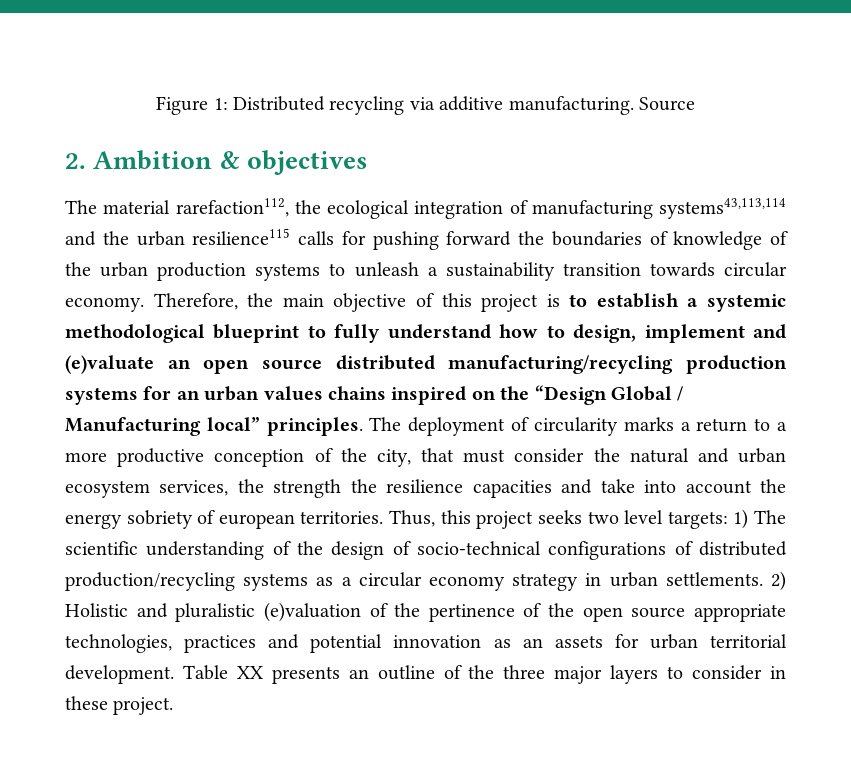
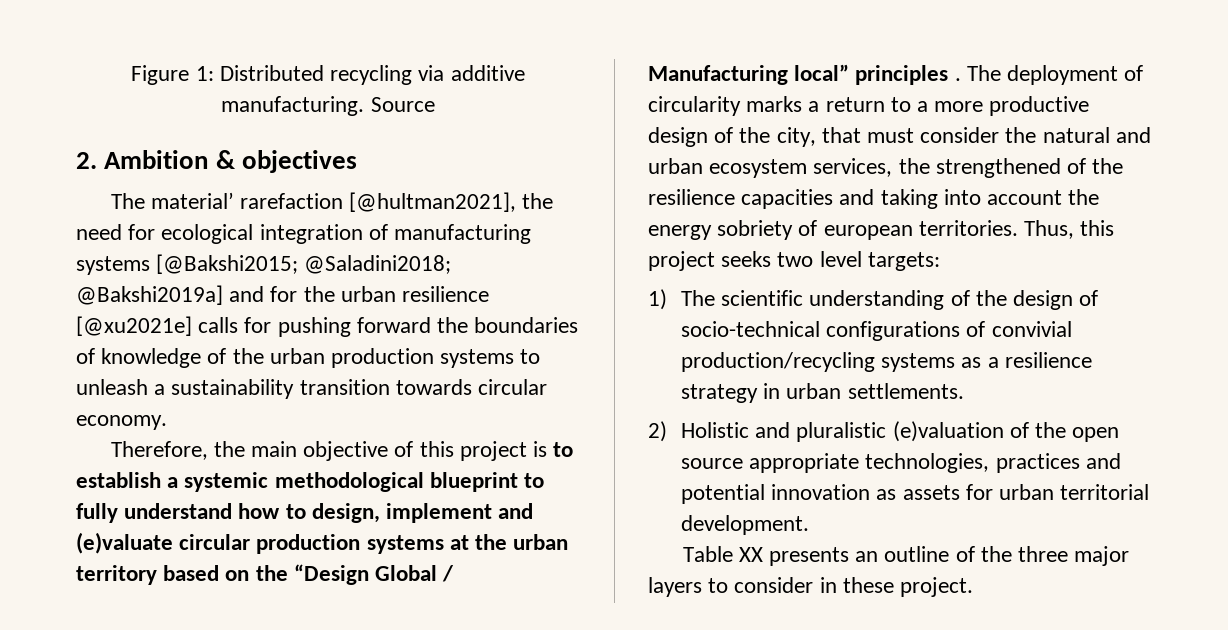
- The material rarefaction112, the ecological integration of manufacturing systems43,113,114 and the urban resilience115 calls for pushing forward the boundaries of knowledge of the urban production systems to unleash a sustainability transition towards circular economy. Therefore, the main objective of this project is to establish a systemic methodological blueprint to fully understand how to design, implement and (e)valuate an open source distributed manufacturing/recycling production systems for an urban values chains inspired on the “Design Global / Manufacturing local” principles.
+ The material’ rarefaction [@hultman2021], the need for ecological integration of manufacturing systems [@Bakshi2015; @Saladini2018; @Bakshi2019a] and for the urban resilience [@xu2021e] calls for pushing forward the boundaries of knowledge of the urban production systems to unleash a sustainability transition towards circular economy.
+ Therefore, the main objective of this project is to establish a systemic methodological blueprint to fully understand how to design, implement and (e)valuate circular production systems at the urban territory based on the “Design Global / Manufacturing local” principles .
- The deployment of circularity marks a return to a more productive conception of the city, that must consider the natural and urban ecosystem services, the strength the resilience capacities and take into account the energy sobriety of european territories.
+ The deployment of circularity marks a return to a more productive design of the city, that must consider the natural and urban ecosystem services, the strengthened of the resilience capacities and taking into account the energy sobriety of european territories.
- Thus, this project seeks two level targets: 1) The scientific understanding of the design of socio-technical configurations of distributed production/recycling systems as a circular economy strategy in urban settlements. 2) Holistic and pluralistic (e)valuation of the pertinence of the open source appropriate technologies, practices and potential innovation as an assets for urban territorial development. Table XX presents an outline of the three major layers to consider in these project.
+ Thus, this project seeks two level targets:
+ 1) The scientific understanding of the design of socio-technical configurations of convivial production/recycling systems as a resilience strategy in urban settlements.
+ 2) Holistic and pluralistic (e)valuation of the open source appropriate technologies, practices and potential innovation as assets for urban territorial development.
+ Table XX presents an outline of the three major layers to consider in these project.

